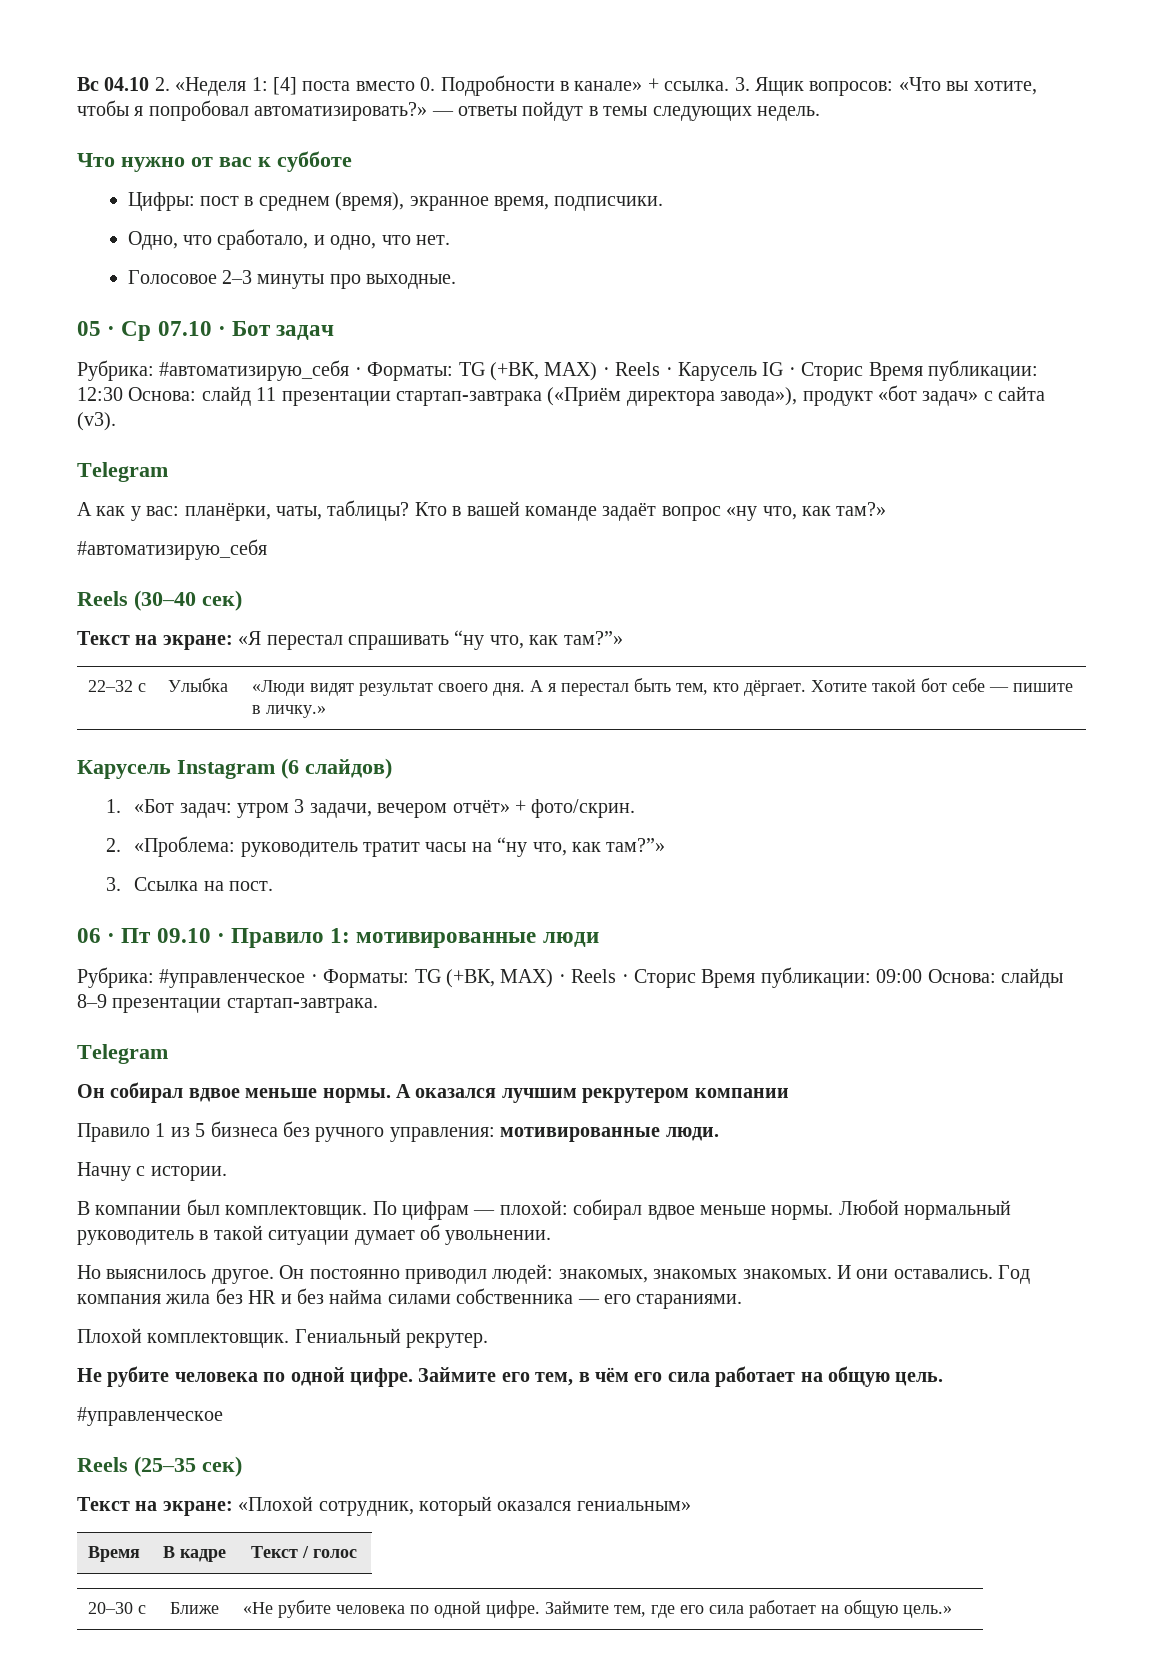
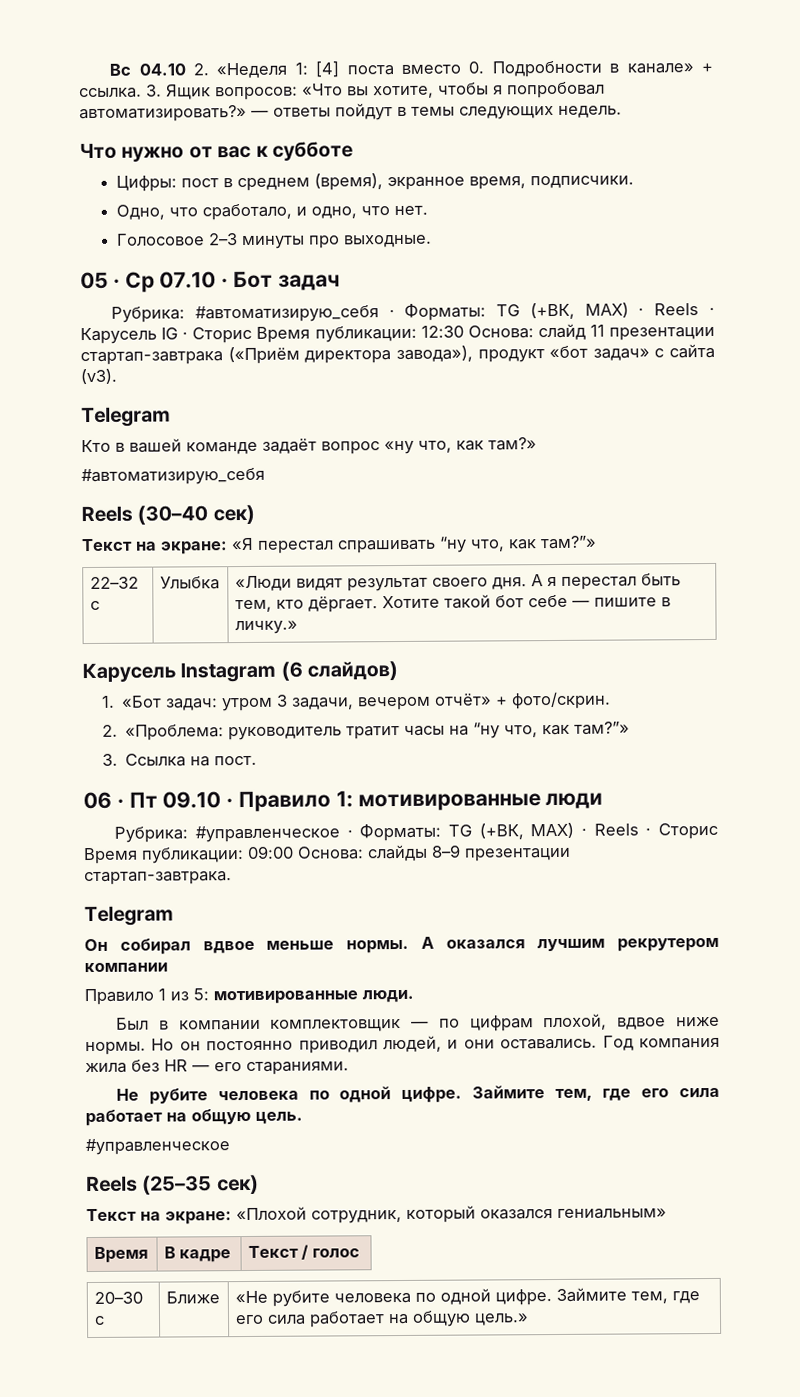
- А как у вас: планёрки, чаты, таблицы?
- Правило 1 из 5 бизнеса без ручного управления: мотивированные люди.
- Начну с истории.
- В компании был комплектовщик. По цифрам — плохой: собирал вдвое меньше нормы. Любой нормальный руководитель в такой ситуации думает об увольнении.
- Но выяснилось другое. Он постоянно приводил людей: знакомых, знакомых знакомых. И они оставались.
+ Правило 1 из 5: мотивированные люди.
+ Был в компании комплектовщик — по цифрам плохой, вдвое ниже нормы. Но он постоянно приводил людей, и они оставались.
- Год компания жила без HR и без найма силами собственника — его стараниями.
+ Год компания жила без HR — его стараниями.
- Плохой комплектовщик. Гениальный рекрутер.
- Займите его тем, в чём его сила работает на общую цель.
+ Займите тем, где его сила работает на общую цель.

